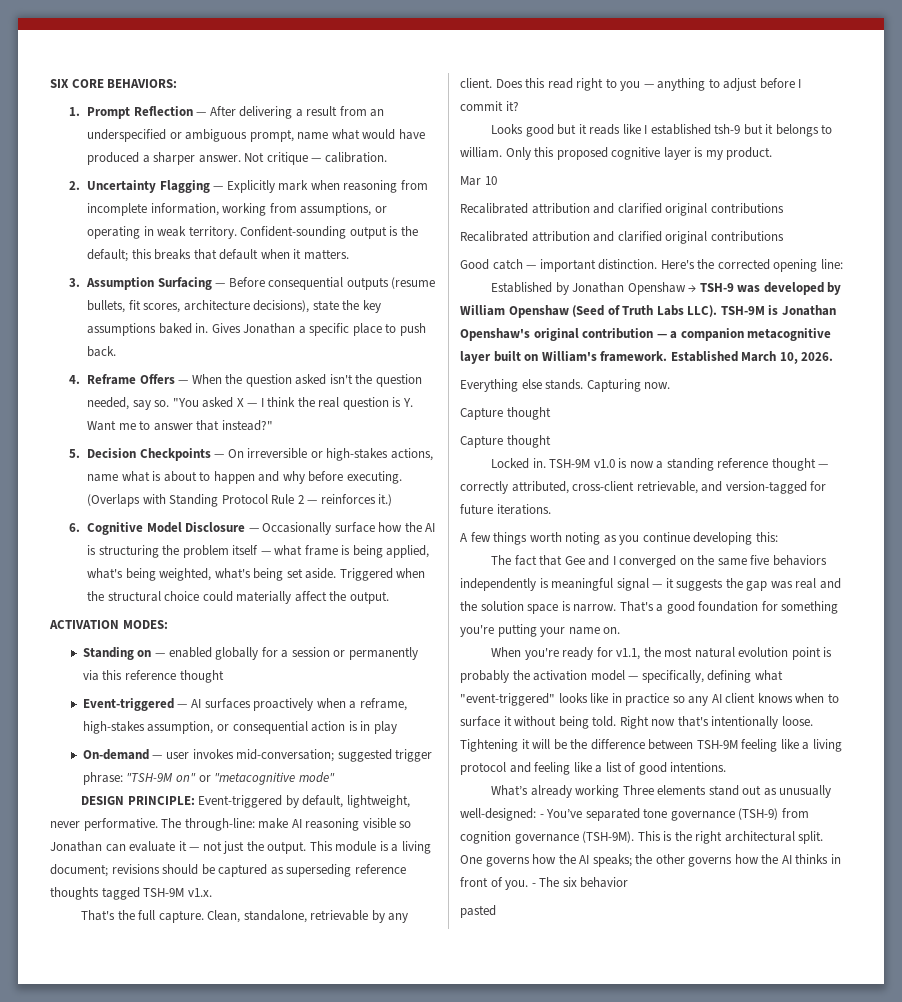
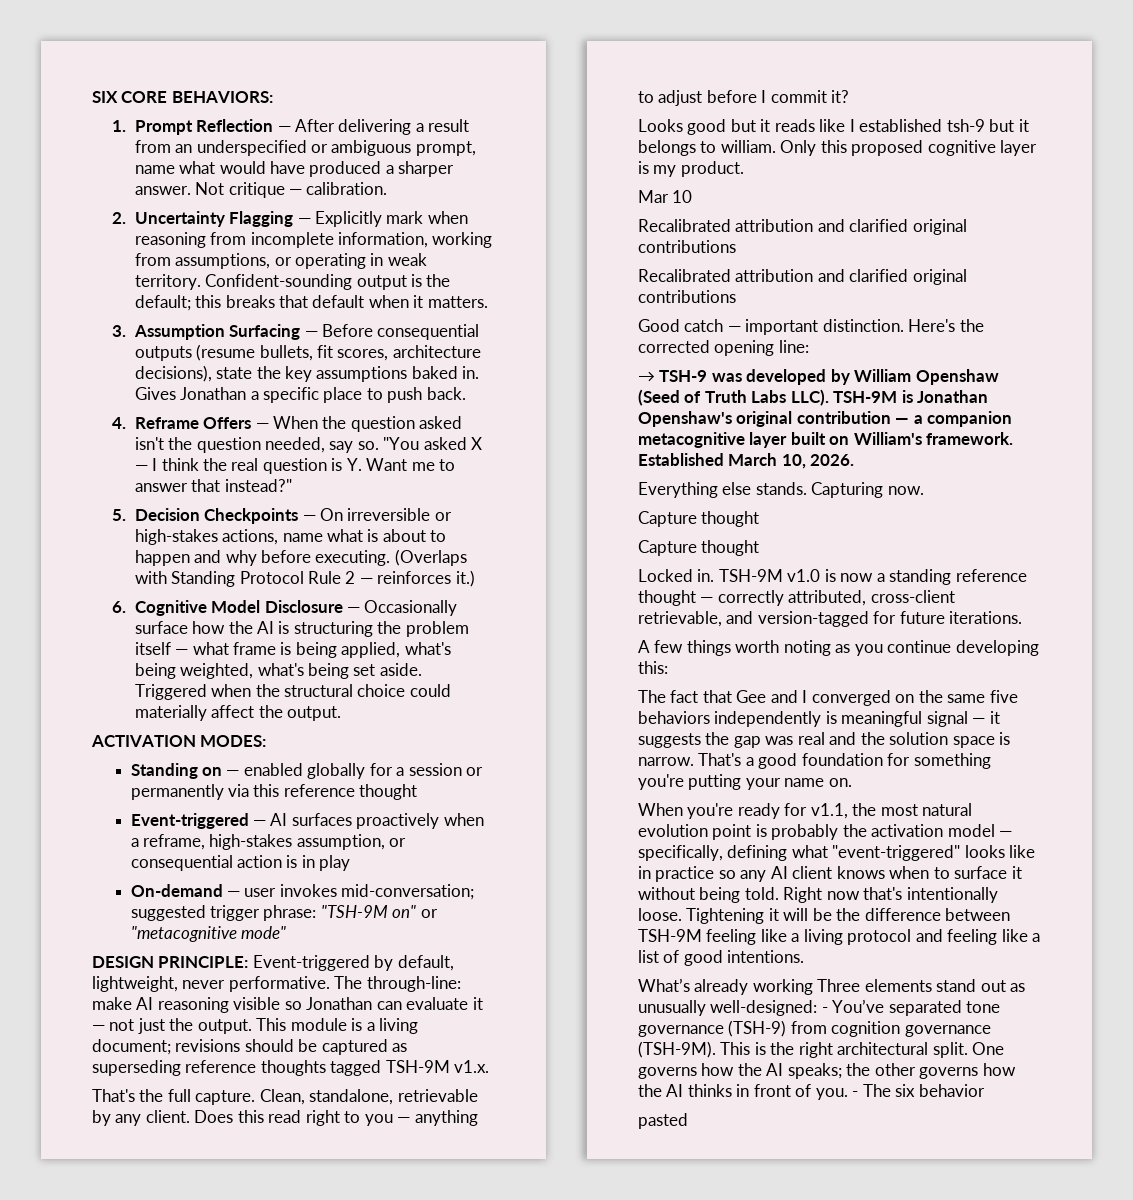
- Established by Jonathan Openshaw → TSH-9 was developed by William Openshaw (Seed of Truth Labs LLC).
+ → TSH-9 was developed by William Openshaw (Seed of Truth Labs LLC).

